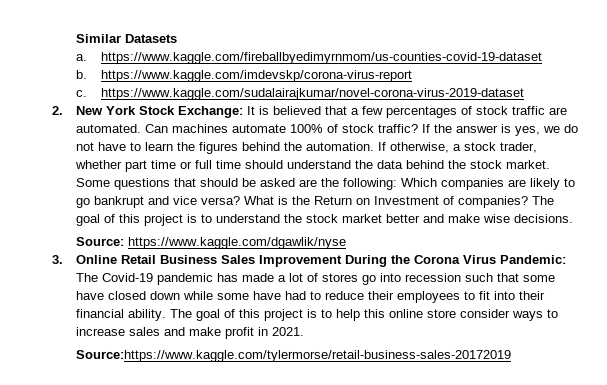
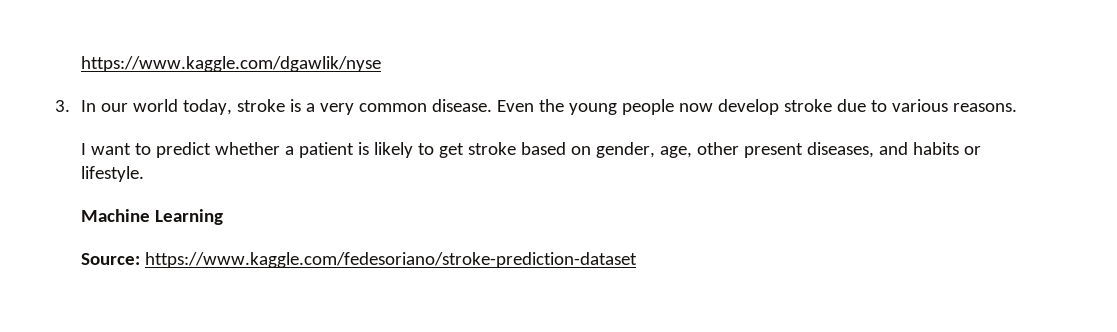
- Similar Datasets
- a. https://www.kaggle.com/fireballbyedimyrnmom/us-counties-covid-19-dataset
- b. https://www.kaggle.com/imdevskp/corona-virus-report
- c. https://www.kaggle.com/sudalairajkumar/novel-corona-virus-2019-dataset
- 2. New York Stock Exchange: It is believed that a few percentages of stock traffic are automated. Can machines automate 100% of stock traffic? If the answer is yes, we do not have to learn the figures behind the automation. If otherwise, a stock trader, whether part time or full time should understand the data behind the stock market. Some questions that should be asked are the following: Which companies are likely to go bankrupt and vice versa? What is the Return on Investment of companies? The goal of this project is to understand the stock market better and make wise decisions.
- Source: https://www.kaggle.com/dgawlik/nyse
- 3. Online Retail Business Sales Improvement During the Corona Virus Pandemic: The Covid-19 pandemic has made a lot of stores go into recession such that some have closed down while some have had to reduce their employees to fit into their financial ability. The goal of this project is to help this online store consider ways to increase sales and make profit in 2021.
- Source:https://www.kaggle.com/tylermorse/retail-business-sales-20172019
+ https://www.kaggle.com/dgawlik/nyse
+ 3. In our world today, stroke is a very common disease. Even the young people now develop stroke due to various reasons.
+ I want to predict whether a patient is likely to get stroke based on gender, age, other present diseases, and habits or lifestyle.
+ Machine Learning
+ Source: https://www.kaggle.com/fedesoriano/stroke-prediction-dataset

